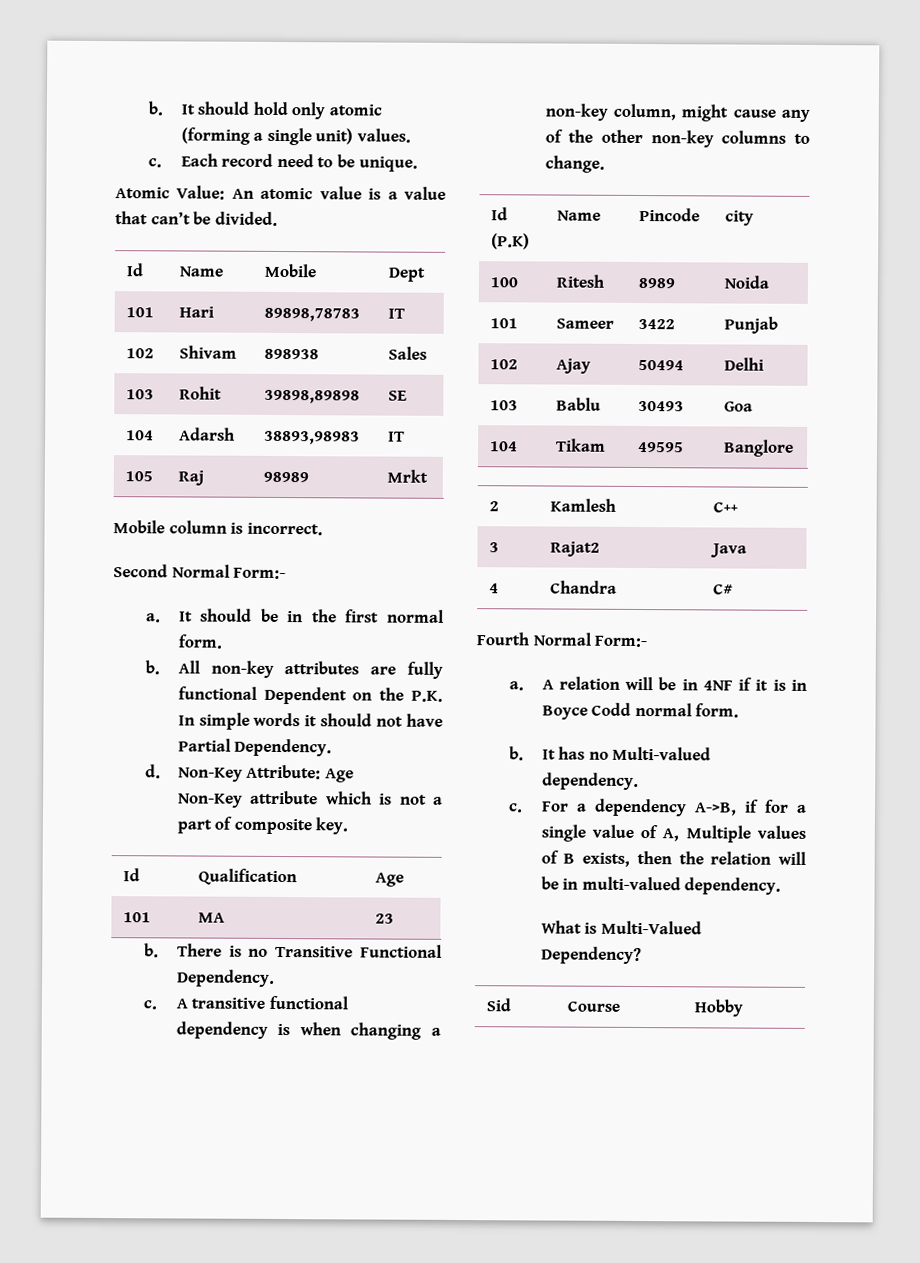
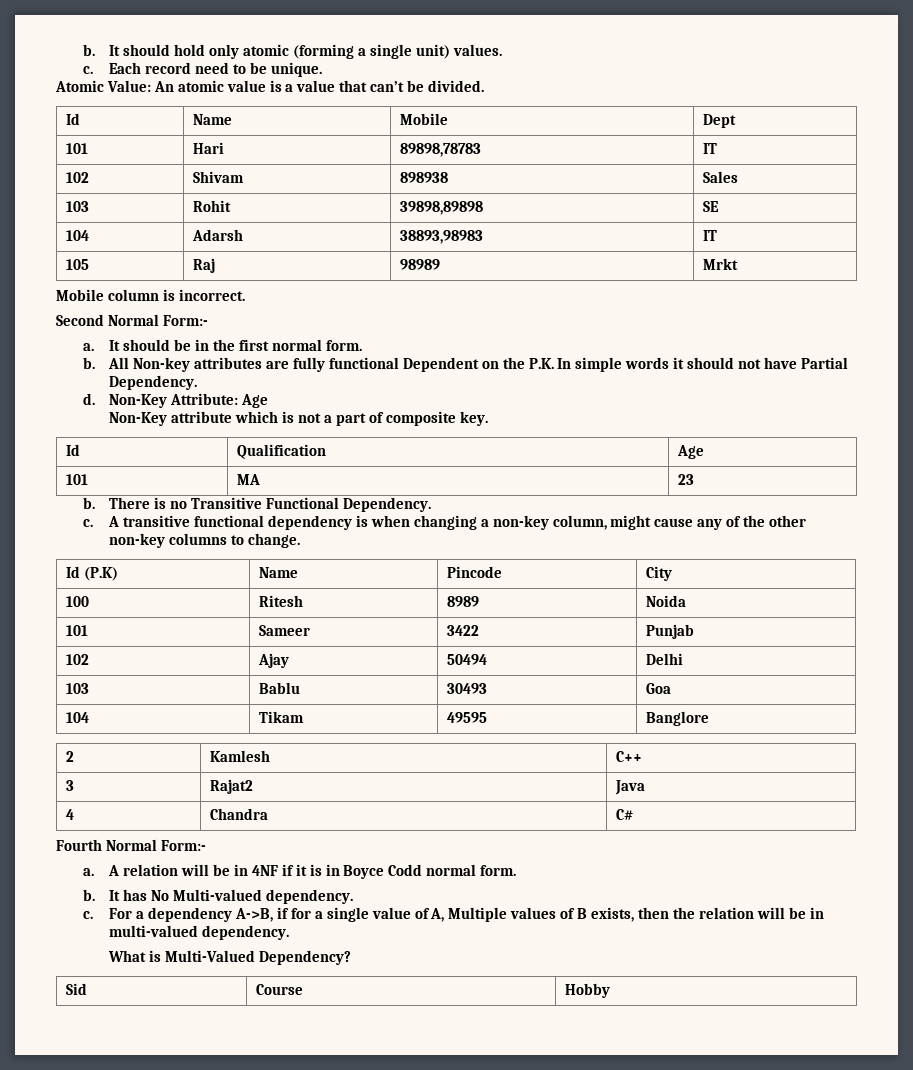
- All non-key attributes are fully functional Dependent on the P.K. In simple words it should not have Partial Dependency.
+ All Non-key attributes are fully functional Dependent on the P.K. In simple words it should not have Partial Dependency.
- Id (P.K) | Name | Pincode | city
+ Id (P.K) | Name | Pincode | City
- It has no Multi-valued dependency.
+ It has No Multi-valued dependency.

